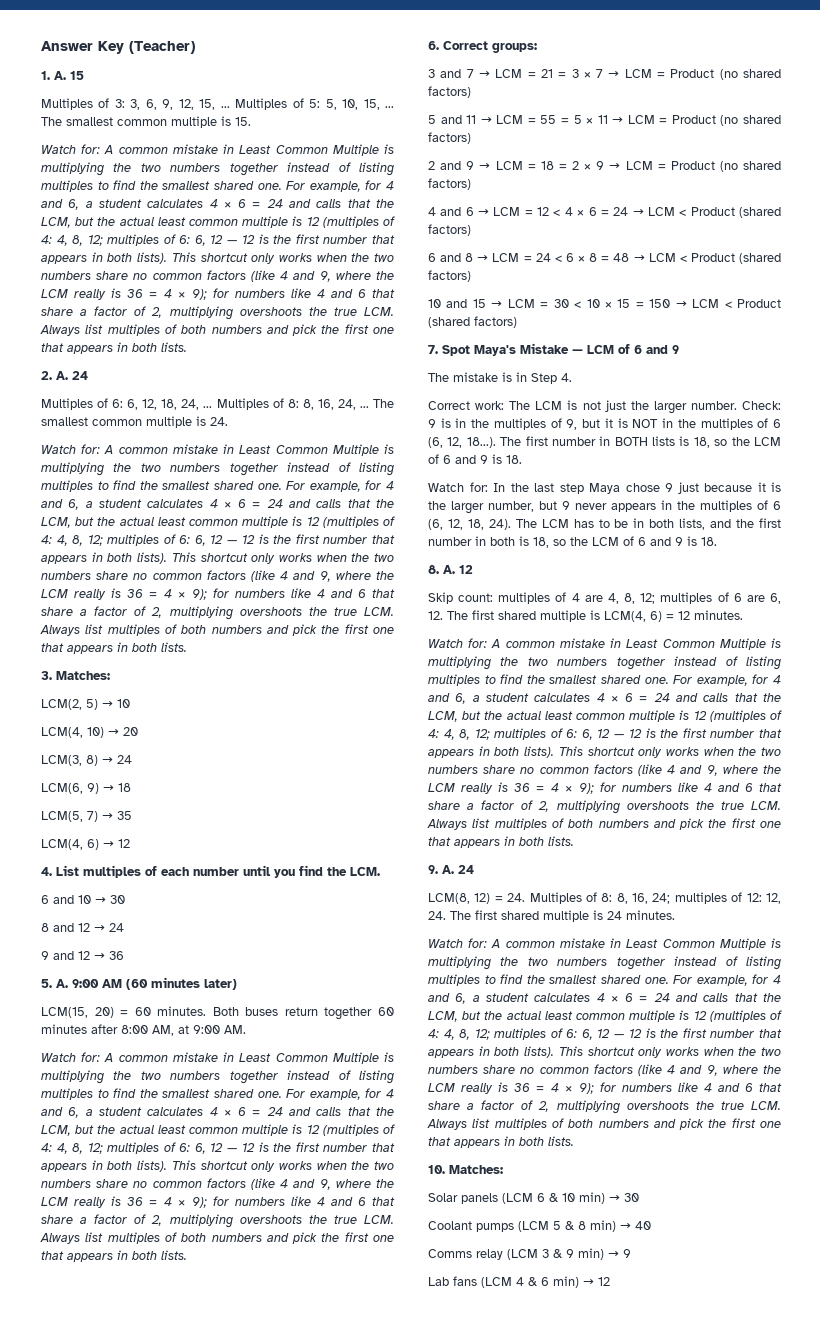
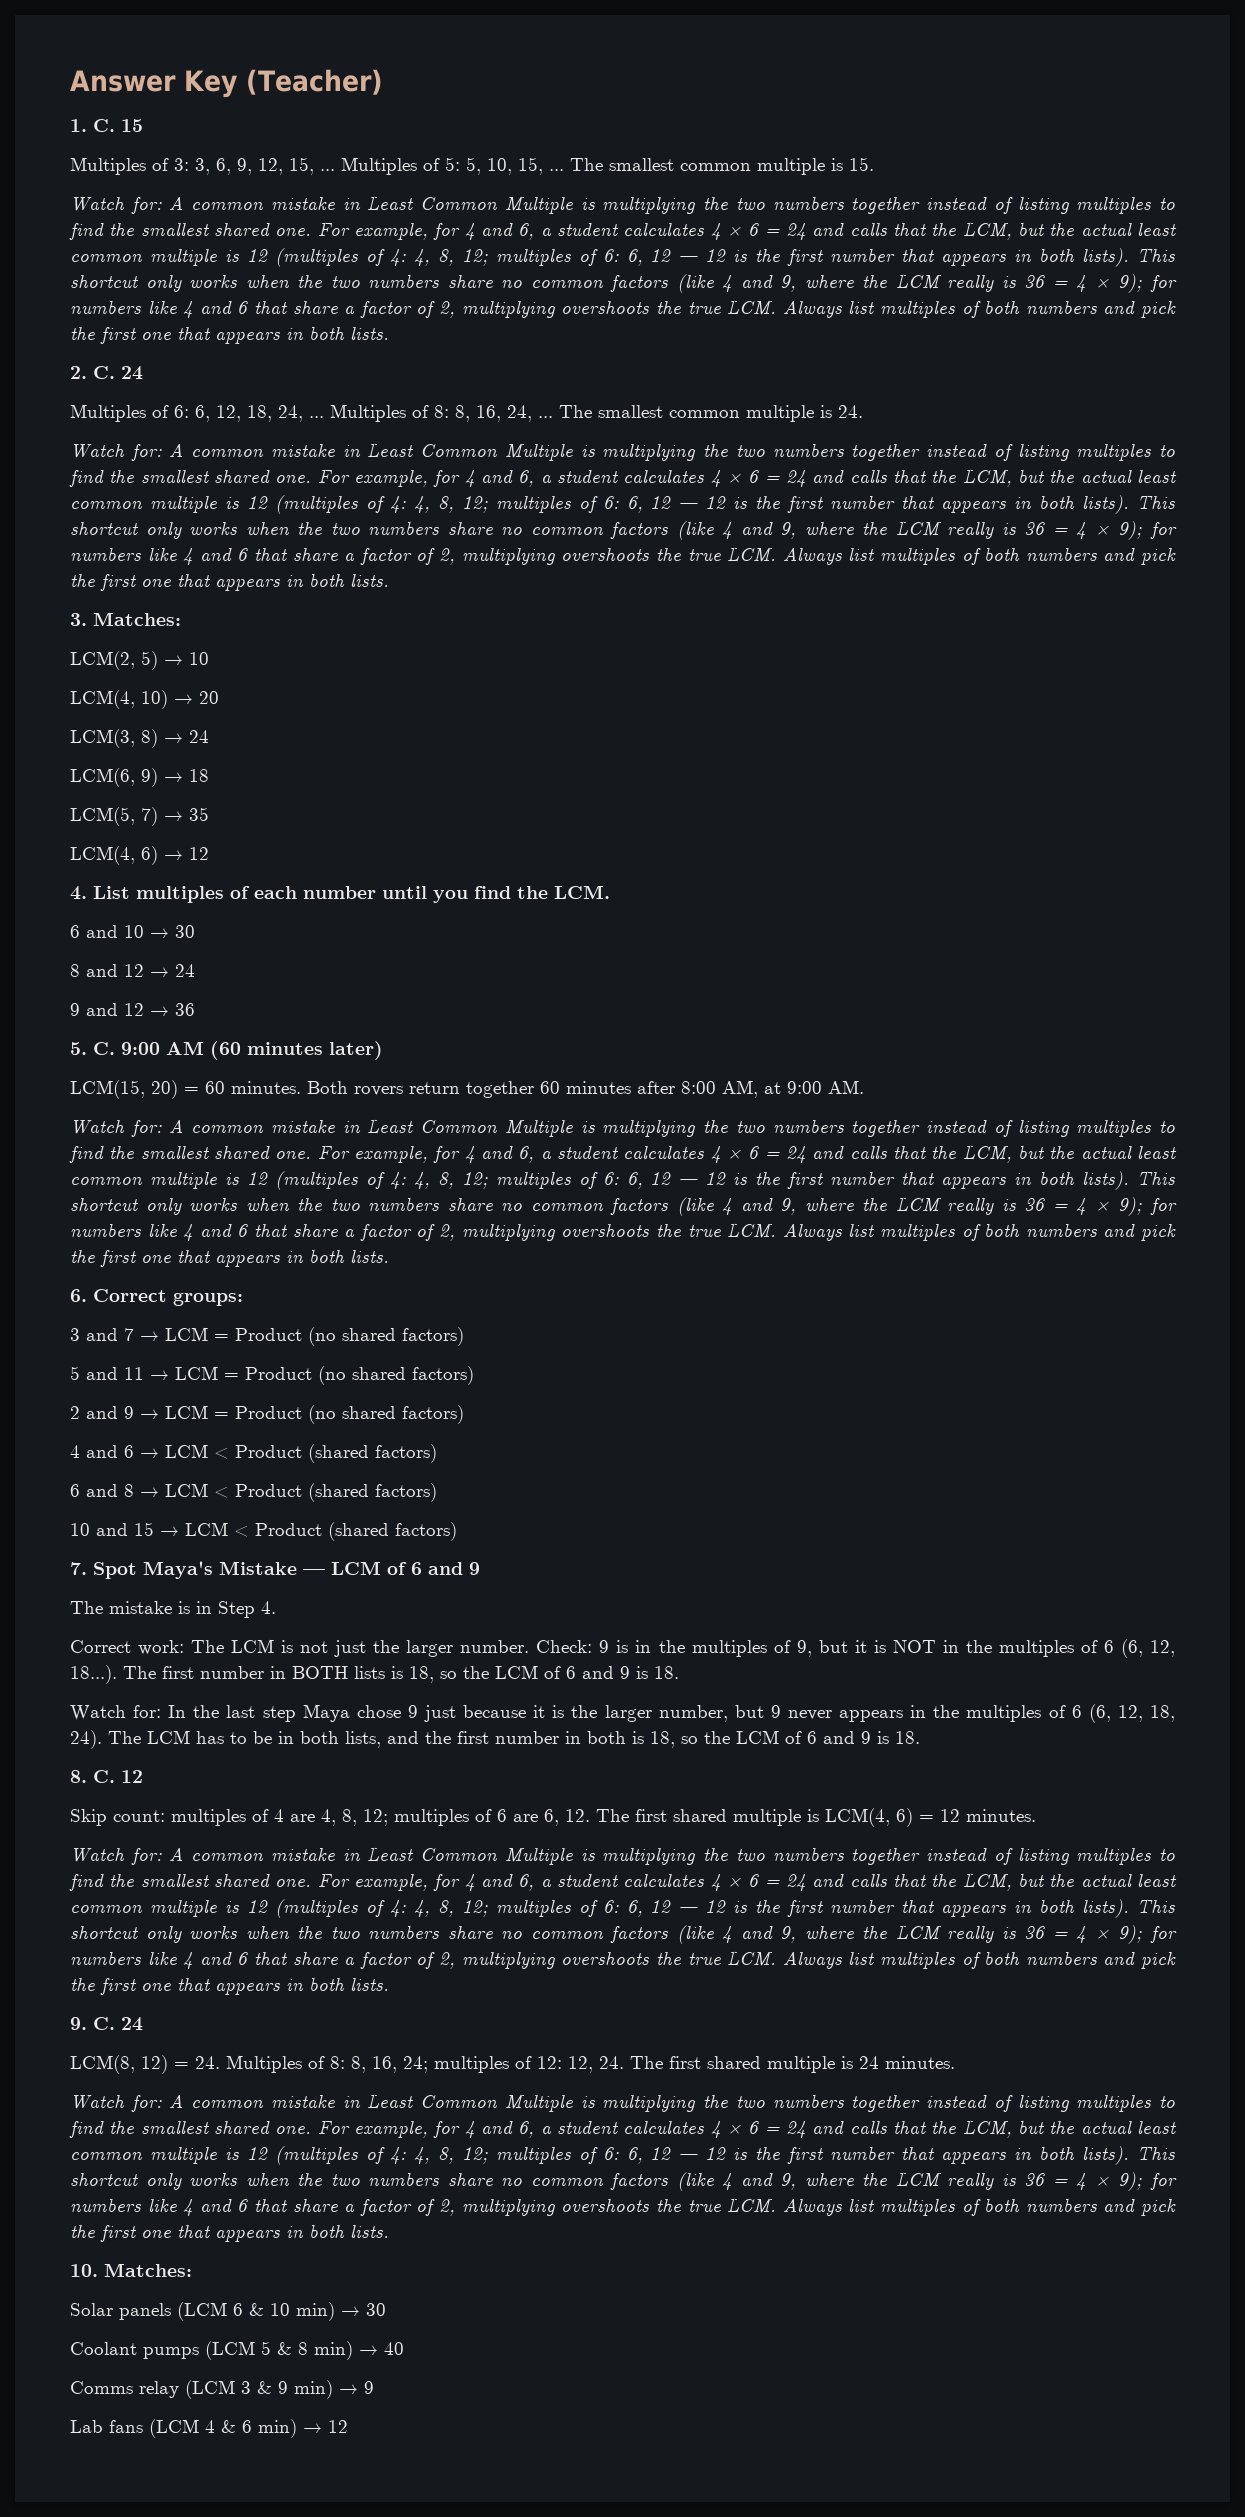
- 1. A. 15
+ 1. C. 15
- 2. A. 24
+ 2. C. 24
- 5. A. 9:00 AM (60 minutes later)
+ 5. C. 9:00 AM (60 minutes later)
- Both buses return together 60 minutes after 8:00 AM, at 9:00 AM.
+ Both rovers return together 60 minutes after 8:00 AM, at 9:00 AM.
- 3 and 7 → LCM = 21 = 3 × 7 → LCM = Product (no shared factors)
+ 3 and 7 → LCM = Product (no shared factors)
- 5 and 11 → LCM = 55 = 5 × 11 → LCM = Product (no shared factors)
+ 5 and 11 → LCM = Product (no shared factors)
- 2 and 9 → LCM = 18 = 2 × 9 → LCM = Product (no shared factors)
+ 2 and 9 → LCM = Product (no shared factors)
- 4 and 6 → LCM = 12 < 4 × 6 = 24 → LCM < Product (shared factors)
+ 4 and 6 → LCM < Product (shared factors)
- 6 and 8 → LCM = 24 < 6 × 8 = 48 → LCM < Product (shared factors)
+ 6 and 8 → LCM < Product (shared factors)
- 10 and 15 → LCM = 30 < 10 × 15 = 150 → LCM < Product (shared factors)
+ 10 and 15 → LCM < Product (shared factors)
- 8. A. 12
+ 8. C. 12
- 9. A. 24
+ 9. C. 24

